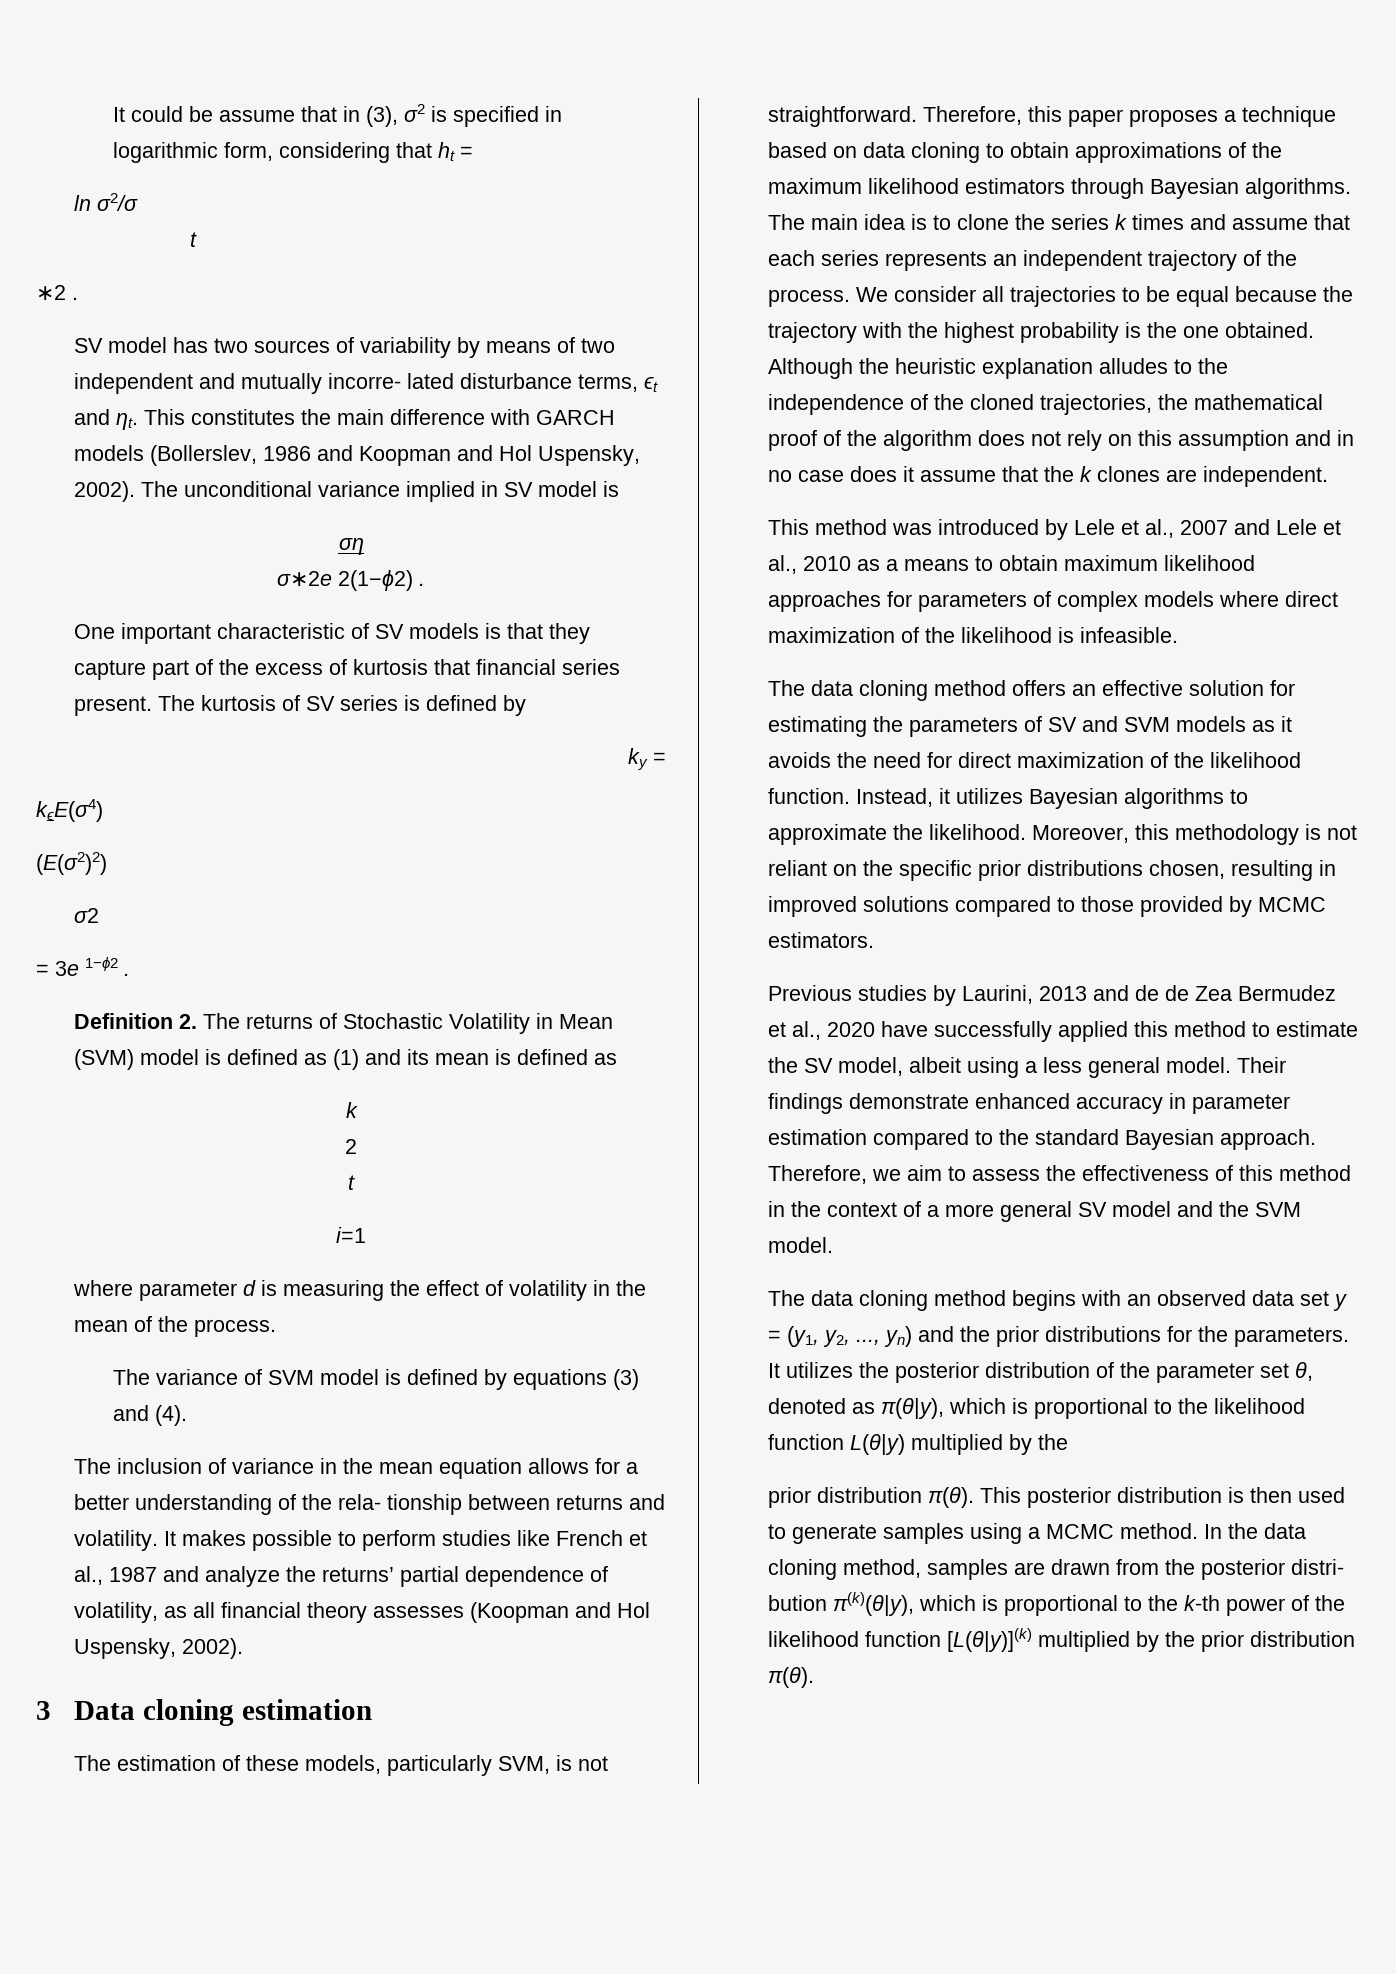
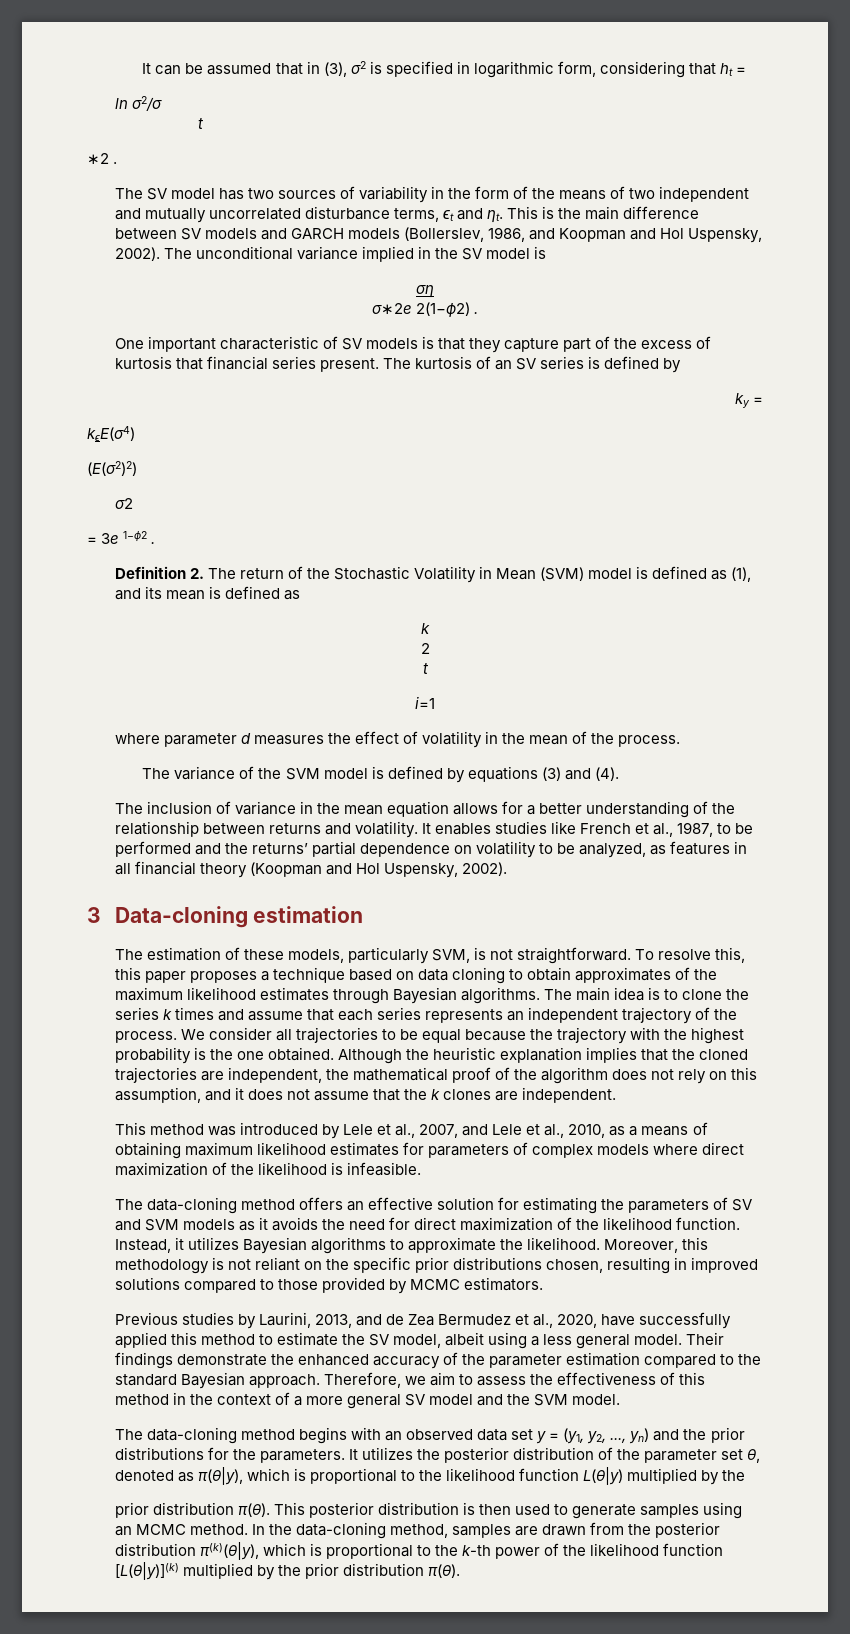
- It could be assume that in (3), σ2 is specified in logarithmic form, considering that ht =
+ It can be assumed that in (3), σ2 is specified in logarithmic form, considering that ht =
- SV model has two sources of variability by means of two independent and mutually incorre- lated disturbance terms, ϵt and ηt.
+ The SV model has two sources of variability in the form of the means of two independent and mutually uncorrelated disturbance terms, ϵt and ηt.
- This constitutes the main difference with GARCH models (Bollerslev, 1986 and Koopman and Hol Uspensky, 2002).
+ This is the main difference between SV models and GARCH models (Bollerslev, 1986, and Koopman and Hol Uspensky, 2002).
- The unconditional variance implied in SV model is
+ The unconditional variance implied in the SV model is
- The kurtosis of SV series is defined by
+ The kurtosis of an SV series is defined by
- Definition 2. The returns of Stochastic Volatility in Mean (SVM) model is defined as (1) and its mean is defined as
+ Definition 2. The return of the Stochastic Volatility in Mean (SVM) model is defined as (1), and its mean is defined as
- where parameter d is measuring the effect of volatility in the mean of the process.
+ where parameter d measures the effect of volatility in the mean of the process.
- The variance of SVM model is defined by equations (3) and (4).
+ The variance of the SVM model is defined by equations (3) and (4).
- The inclusion of variance in the mean equation allows for a better understanding of the rela- tionship between returns and volatility.
+ The inclusion of variance in the mean equation allows for a better understanding of the relationship between returns and volatility.
- It makes possible to perform studies like French et al., 1987 and analyze the returns’ partial dependence of volatility, as all financial theory assesses (Koopman and Hol Uspensky, 2002).
+ It enables studies like French et al., 1987, to be performed and the returns’ partial dependence on volatility to be analyzed, as features in all financial theory (Koopman and Hol Uspensky, 2002).
- 3 Data cloning estimation
+ 3 Data-cloning estimation
- Therefore, this paper proposes a technique based on data cloning to obtain approximations of the maximum likelihood estimators through Bayesian algorithms.
+ To resolve this, this paper proposes a technique based on data cloning to obtain approximates of the maximum likelihood estimates through Bayesian algorithms.
- Although the heuristic explanation alludes to the independence of the cloned trajectories, the mathematical proof of the algorithm does not rely on this assumption and in no case does it assume that the k clones are independent.
+ Although the heuristic explanation implies that the cloned trajectories are independent, the mathematical proof of the algorithm does not rely on this assumption, and it does not assume that the k clones are independent.
- This method was introduced by Lele et al., 2007 and Lele et al., 2010 as a means to obtain maximum likelihood approaches for parameters of complex models where direct maximization of the likelihood is infeasible.
+ This method was introduced by Lele et al., 2007, and Lele et al., 2010, as a means of obtaining maximum likelihood estimates for parameters of complex models where direct maximization of the likelihood is infeasible.
- The data cloning method offers an effective solution for estimating the parameters of SV and SVM models as it avoids the need for direct maximization of the likelihood function.
+ The data-cloning method offers an effective solution for estimating the parameters of SV and SVM models as it avoids the need for direct maximization of the likelihood function.
- Previous studies by Laurini, 2013 and de de Zea Bermudez et al., 2020 have successfully applied this method to estimate the SV model, albeit using a less general model.
+ Previous studies by Laurini, 2013, and de Zea Bermudez et al., 2020, have successfully applied this method to estimate the SV model, albeit using a less general model.
- Their findings demonstrate enhanced accuracy in parameter estimation compared to the standard Bayesian approach.
+ Their findings demonstrate the enhanced accuracy of the parameter estimation compared to the standard Bayesian approach.
- The data cloning method begins with an observed data set y = (y1, y2, ..., yn) and the prior distributions for the parameters.
+ The data-cloning method begins with an observed data set y = (y1, y2, ..., yn) and the prior distributions for the parameters.
- This posterior distribution is then used to generate samples using a MCMC method.
+ This posterior distribution is then used to generate samples using an MCMC method.
- In the data cloning method, samples are drawn from the posterior distri- bution π(k)(θ|y), which is proportional to the k-th power of the likelihood function [L(θ|y)](k) multiplied by the prior distribution π(θ).
+ In the data-cloning method, samples are drawn from the posterior distribution π(k)(θ|y), which is proportional to the k-th power of the likelihood function [L(θ|y)](k) multiplied by the prior distribution π(θ).

